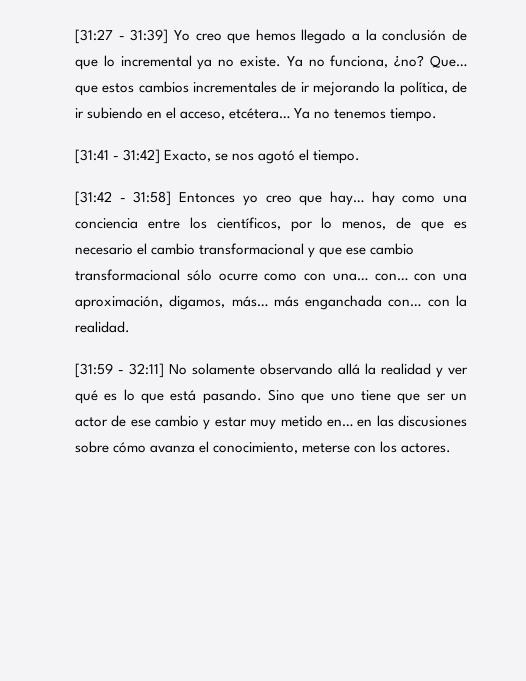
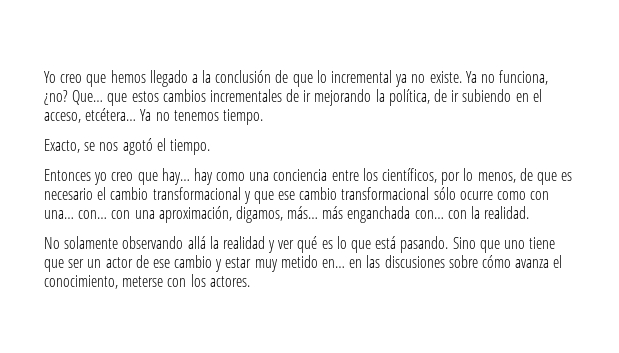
- [31:27 - 31:39] Yo creo que hemos llegado a la conclusión de que lo incremental ya no existe.
+ Yo creo que hemos llegado a la conclusión de que lo incremental ya no existe.
- [31:41 - 31:42] Exacto, se nos agotó el tiempo.
+ Exacto, se nos agotó el tiempo.
- [31:42 - 31:58] Entonces yo creo que hay… hay como una conciencia entre los científicos, por lo menos, de que es necesario el cambio transformacional y que ese cambio transformacional sólo ocurre como con una… con… con una aproximación, digamos, más… más enganchada con… con la realidad.
+ Entonces yo creo que hay… hay como una conciencia entre los científicos, por lo menos, de que es necesario el cambio transformacional y que ese cambio transformacional sólo ocurre como con una… con… con una aproximación, digamos, más… más enganchada con… con la realidad.
- [31:59 - 32:11] No solamente observando allá la realidad y ver qué es lo que está pasando.
+ No solamente observando allá la realidad y ver qué es lo que está pasando.

